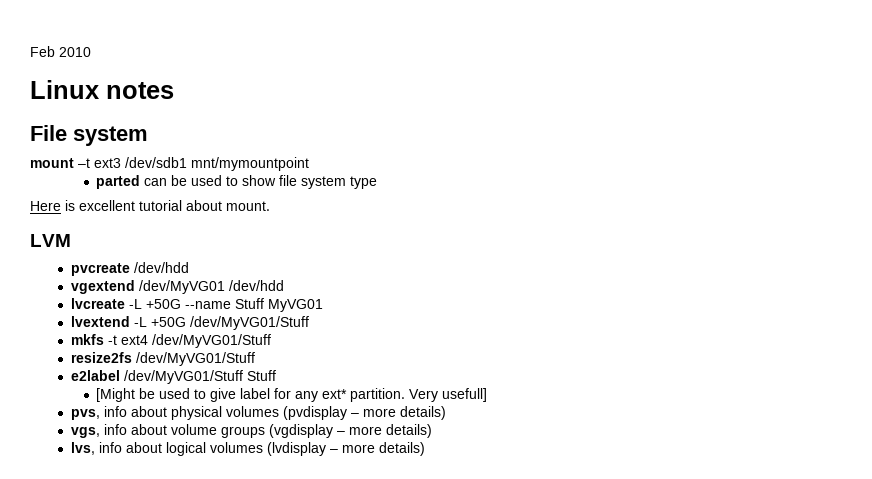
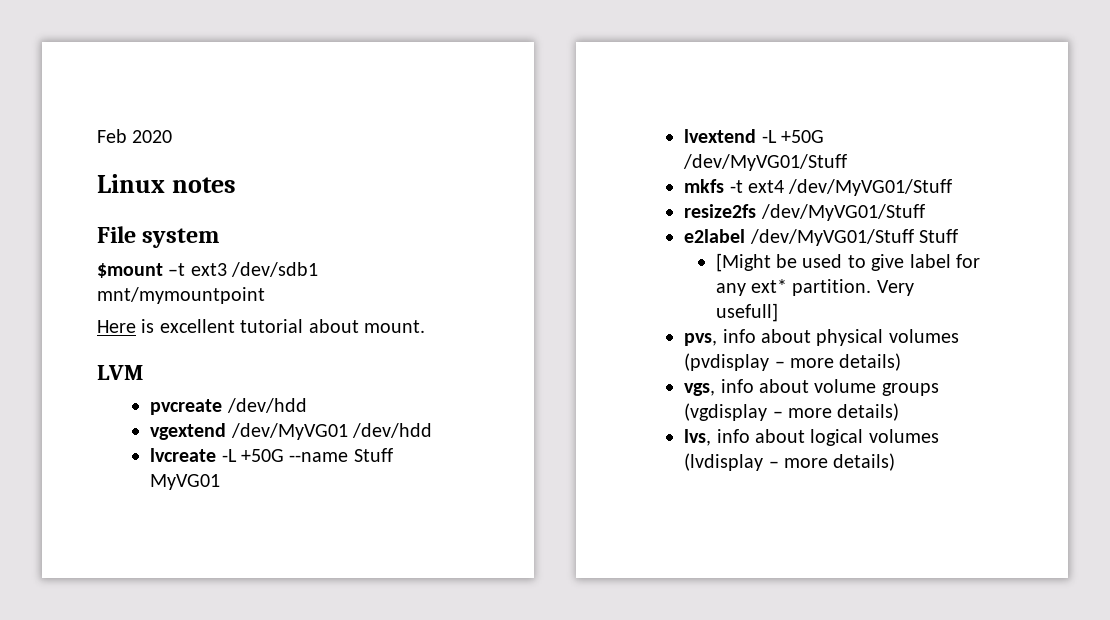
- Feb 2010
+ Feb 2020
- mount –t ext3 /dev/sdb1 mnt/mymountpoint
+ $mount –t ext3 /dev/sdb1 mnt/mymountpoint
- parted can be used to show file system type

